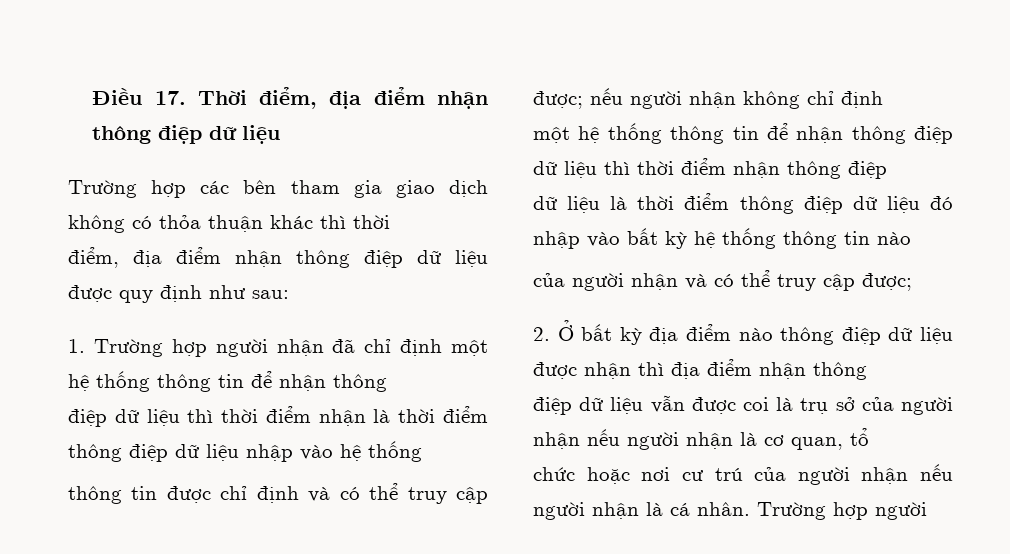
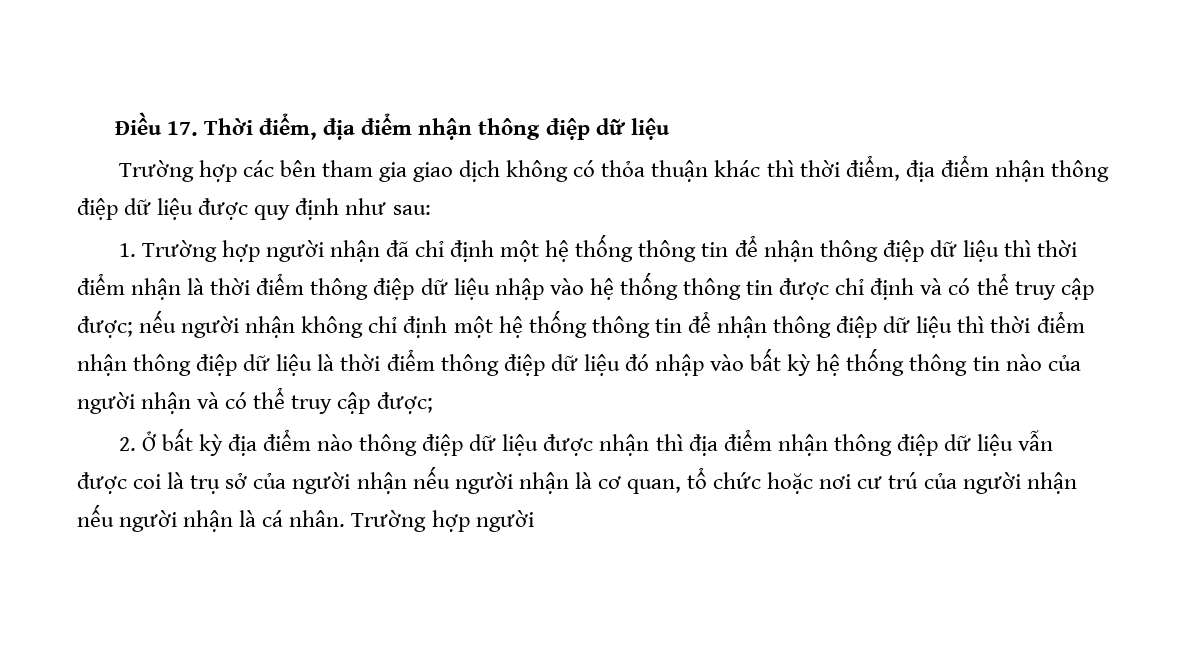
- Trường hợp các bên tham gia giao dịch không có thỏa thuận khác thì thời
- điểm, địa điểm nhận thông điệp dữ liệu được quy định như sau:
+ Trường hợp các bên tham gia giao dịch không có thỏa thuận khác thì thời điểm, địa điểm nhận thông điệp dữ liệu được quy định như sau:
- 1. Trường hợp người nhận đã chỉ định một hệ thống thông tin để nhận thông
- điệp dữ liệu thì thời điểm nhận là thời điểm thông điệp dữ liệu nhập vào hệ thống
- thông tin được chỉ định và có thể truy cập được;
+ 1. Trường hợp người nhận đã chỉ định một hệ thống thông tin để nhận thông điệp dữ liệu thì thời điểm nhận là thời điểm thông điệp dữ liệu nhập vào hệ thống thông tin được chỉ định và có thể truy cập được;
- nếu người nhận không chỉ định
- một hệ thống thông tin để nhận thông điệp dữ liệu thì thời điểm nhận thông điệp
- dữ liệu là thời điểm thông điệp dữ liệu đó nhập vào bất kỳ hệ thống thông tin nào
- của người nhận và có thể truy cập được;
+ nếu người nhận không chỉ định một hệ thống thông tin để nhận thông điệp dữ liệu thì thời điểm nhận thông điệp dữ liệu là thời điểm thông điệp dữ liệu đó nhập vào bất kỳ hệ thống thông tin nào của người nhận và có thể truy cập được;
- 2. Ở bất kỳ địa điểm nào thông điệp dữ liệu được nhận thì địa điểm nhận thông
- điệp dữ liệu vẫn được coi là trụ sở của người nhận nếu người nhận là cơ quan, tổ
- chức hoặc nơi cư trú của người nhận nếu người nhận là cá nhân.
+ 2. Ở bất kỳ địa điểm nào thông điệp dữ liệu được nhận thì địa điểm nhận thông điệp dữ liệu vẫn được coi là trụ sở của người nhận nếu người nhận là cơ quan, tổ chức hoặc nơi cư trú của người nhận nếu người nhận là cá nhân.

